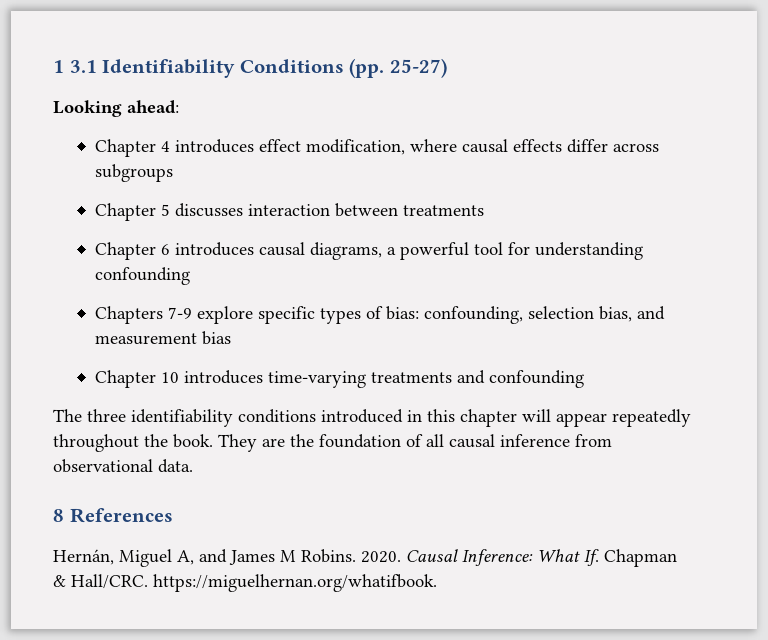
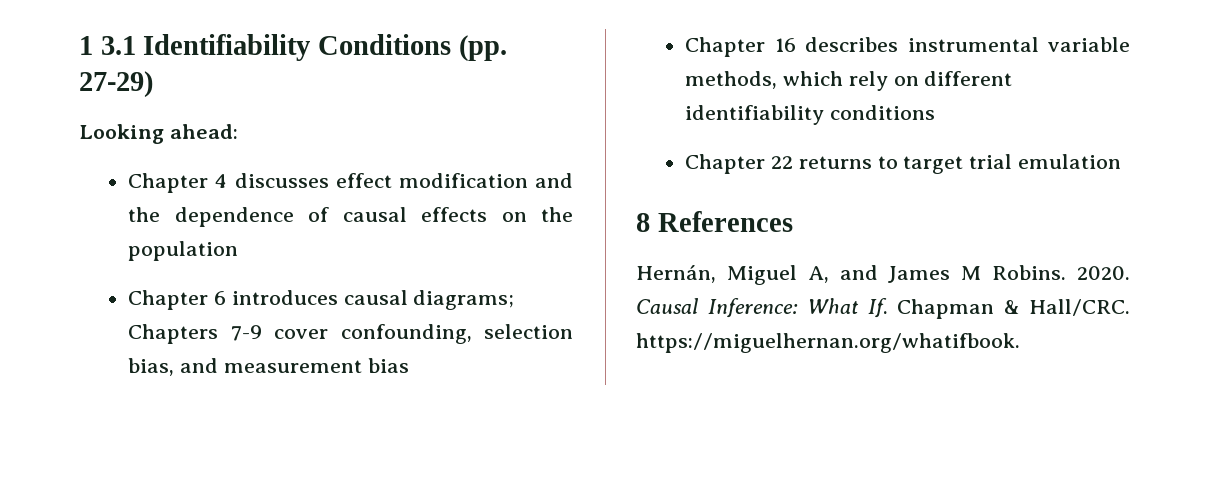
- 1 3.1 Identifiability Conditions (pp. 25-27)
+ 1 3.1 Identifiability Conditions (pp. 27-29)
- Chapter 4 introduces effect modification, where causal effects differ across subgroups
- Chapter 5 discusses interaction between treatments
- Chapter 6 introduces causal diagrams, a powerful tool for understanding confounding
- Chapters 7-9 explore specific types of bias: confounding, selection bias, and measurement bias
+ Chapter 4 discusses effect modification and the dependence of causal effects on the population
+ Chapter 6 introduces causal diagrams; Chapters 7-9 cover confounding, selection bias, and measurement bias
- Chapter 10 introduces time-varying treatments and confounding
- The three identifiability conditions introduced in this chapter will appear repeatedly throughout the book. They are the foundation of all causal inference from observational data.
+ Chapter 16 describes instrumental variable methods, which rely on different identifiability conditions
+ Chapter 22 returns to target trial emulation

